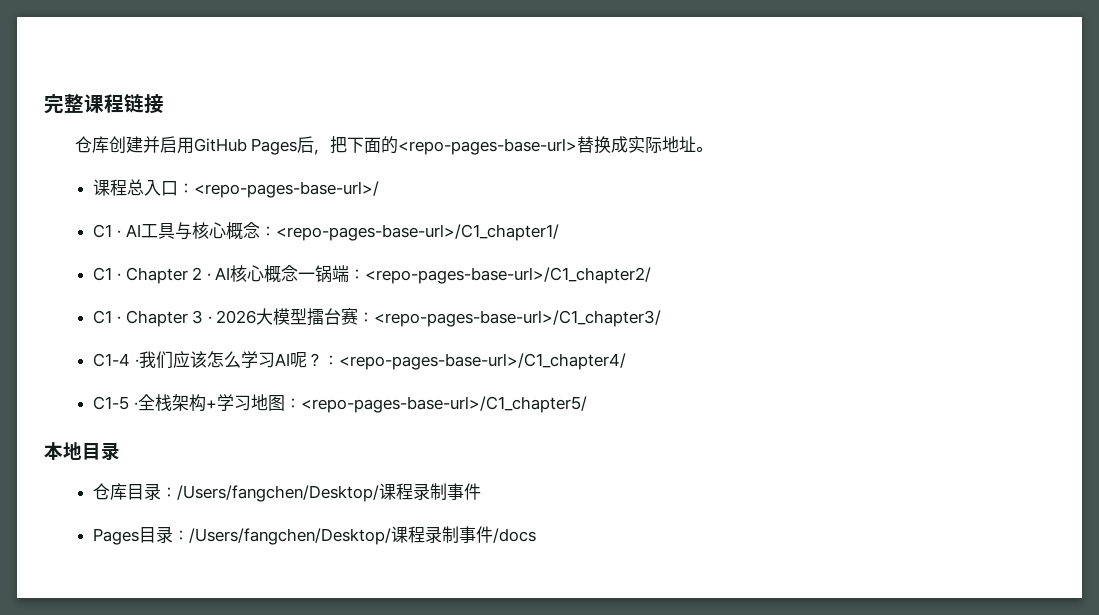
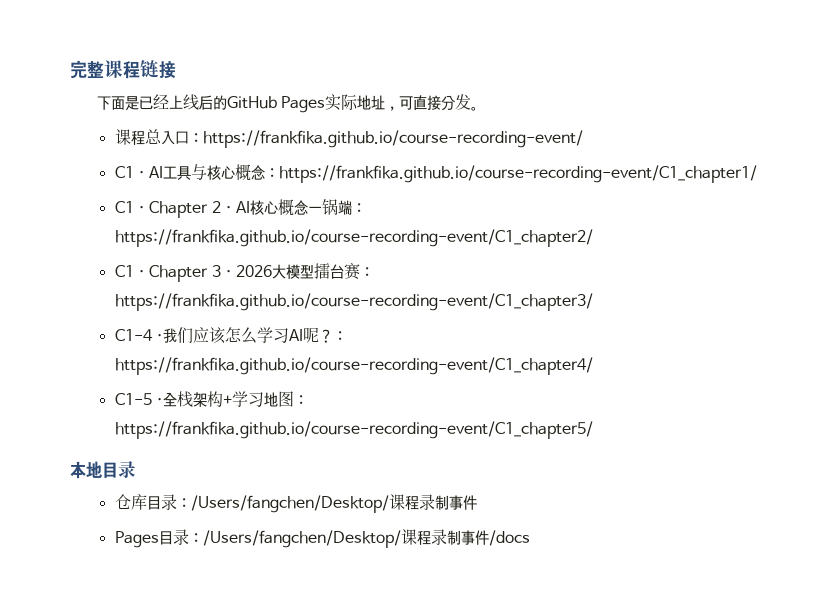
- 仓库创建并启用GitHub Pages后，把下面的<repo-pages-base-url>替换成实际地址。
+ 下面是已经上线后的GitHub Pages实际地址，可直接分发。
- 课程总入口：<repo-pages-base-url>/
+ 课程总入口：https://frankfika.github.io/course-recording-event/
- C1 · AI工具与核心概念：<repo-pages-base-url>/C1_chapter1/
+ C1 · AI工具与核心概念：https://frankfika.github.io/course-recording-event/C1_chapter1/
- C1 · Chapter 2 · AI核心概念一锅端：<repo-pages-base-url>/C1_chapter2/
+ C1 · Chapter 2 · AI核心概念一锅端：https://frankfika.github.io/course-recording-event/C1_chapter2/
- C1 · Chapter 3 · 2026大模型擂台赛：<repo-pages-base-url>/C1_chapter3/
+ C1 · Chapter 3 · 2026大模型擂台赛：https://frankfika.github.io/course-recording-event/C1_chapter3/
- ：<repo-pages-base-url>/C1_chapter4/
+ ：https://frankfika.github.io/course-recording-event/C1_chapter4/
- C1-5 ·全栈架构+学习地图：<repo-pages-base-url>/C1_chapter5/
+ C1-5 ·全栈架构+学习地图：https://frankfika.github.io/course-recording-event/C1_chapter5/

